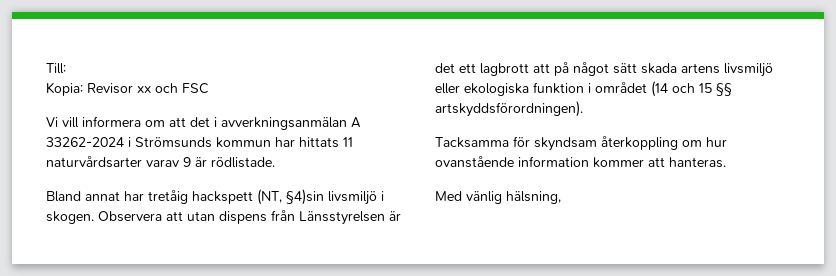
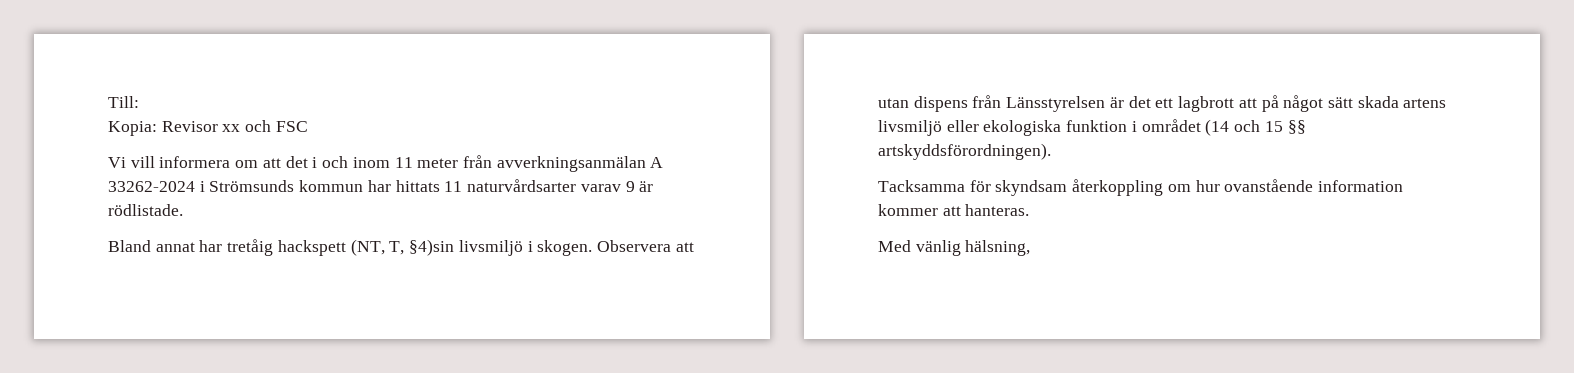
- Vi vill informera om att det i avverkningsanmälan A 33262-2024 i Strömsunds kommun har hittats 11 naturvårdsarter varav 9 är rödlistade.
+ Vi vill informera om att det i och inom 11 meter från avverkningsanmälan A 33262-2024 i Strömsunds kommun har hittats 11 naturvårdsarter varav 9 är rödlistade.
- Bland annat har tretåig hackspett (NT, §4)sin livsmiljö i skogen.
+ Bland annat har tretåig hackspett (NT, T, §4)sin livsmiljö i skogen.

